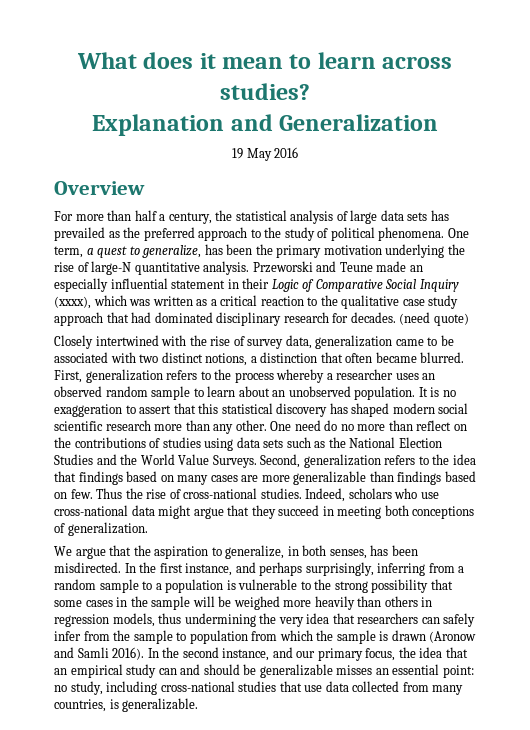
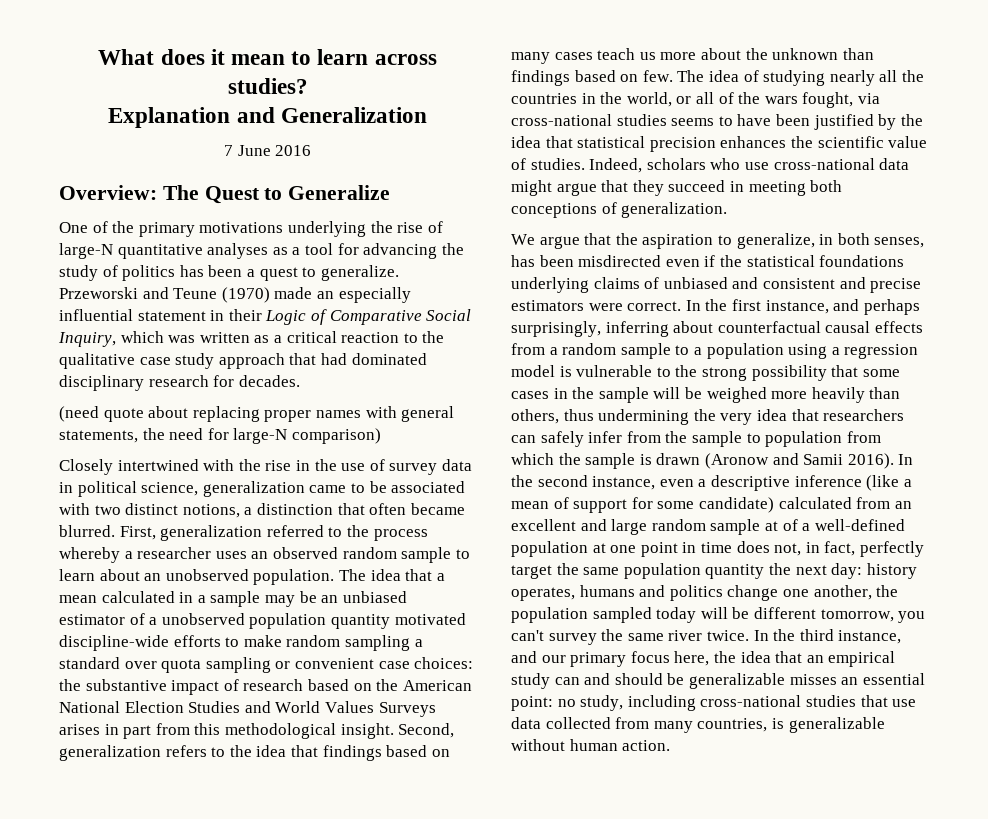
- 19 May 2016
+ 7 June 2016
- Overview
- For more than half a century, the statistical analysis of large data sets has prevailed as the preferred approach to the study of political phenomena. One term, a quest to generalize, has been the primary motivation underlying the rise of large-N quantitative analysis.
+ Overview: The Quest to Generalize
+ One of the primary motivations underlying the rise of large-N quantitative analyses as a tool for advancing the study of politics has been a quest to generalize.
- Przeworski and Teune made an especially influential statement in their Logic of Comparative Social Inquiry (xxxx), which was written as a critical reaction to the qualitative case study approach that had dominated disciplinary research for decades. (need quote)
+ Przeworski and Teune (1970) made an especially influential statement in their Logic of Comparative Social Inquiry, which was written as a critical reaction to the qualitative case study approach that had dominated disciplinary research for decades.
+ (need quote about replacing proper names with general statements, the need for large-N comparison)
- Closely intertwined with the rise of survey data, generalization came to be associated with two distinct notions, a distinction that often became blurred.
+ Closely intertwined with the rise in the use of survey data in political science, generalization came to be associated with two distinct notions, a distinction that often became blurred.
- First, generalization refers to the process whereby a researcher uses an observed random sample to learn about an unobserved population.
+ First, generalization referred to the process whereby a researcher uses an observed random sample to learn about an unobserved population.
- It is no exaggeration to assert that this statistical discovery has shaped modern social scientific research more than any other. One need do no more than reflect on the contributions of studies using data sets such as the National Election Studies and the World Value Surveys.
+ The idea that a mean calculated in a sample may be an unbiased estimator of a unobserved population quantity motivated discipline-wide efforts to make random sampling a standard over quota sampling or convenient case choices: the substantive impact of research based on the American National Election Studies and World Values Surveys arises in part from this methodological insight.
- Second, generalization refers to the idea that findings based on many cases are more generalizable than findings based on few.
+ Second, generalization refers to the idea that findings based on many cases teach us more about the unknown than findings based on few.
- Thus the rise of cross-national studies.
+ The idea of studying nearly all the countries in the world, or all of the wars fought, via cross-national studies seems to have been justified by the idea that statistical precision enhances the scientific value of studies.
- We argue that the aspiration to generalize, in both senses, has been misdirected.
+ We argue that the aspiration to generalize, in both senses, has been misdirected even if the statistical foundations underlying claims of unbiased and consistent and precise estimators were correct.
- In the first instance, and perhaps surprisingly, inferring from a random sample to a population is vulnerable to the strong possibility that some cases in the sample will be weighed more heavily than others in regression models, thus undermining the very idea that researchers can safely infer from the sample to population from which the sample is drawn (Aronow and Samli 2016).
+ In the first instance, and perhaps surprisingly, inferring about counterfactual causal effects from a random sample to a population using a regression model is vulnerable to the strong possibility that some cases in the sample will be weighed more heavily than others, thus undermining the very idea that researchers can safely infer from the sample to population from which the sample is drawn (Aronow and Samii 2016).
- In the second instance, and our primary focus, the idea that an empirical study can and should be generalizable misses an essential point: no study, including cross-national studies that use data collected from many countries, is generalizable.
+ In the second instance, even a descriptive inference (like a mean of support for some candidate) calculated from an excellent and large random sample at of a well-defined population at one point in time does not, in fact, perfectly target the same population quantity the next day: history operates, humans and politics change one another, the population sampled today will be different tomorrow, you can't survey the same river twice. In the third instance, and our primary focus here, the idea that an empirical study can and should be generalizable misses an essential point: no study, including cross-national studies that use data collected from many countries, is generalizable without human action.

